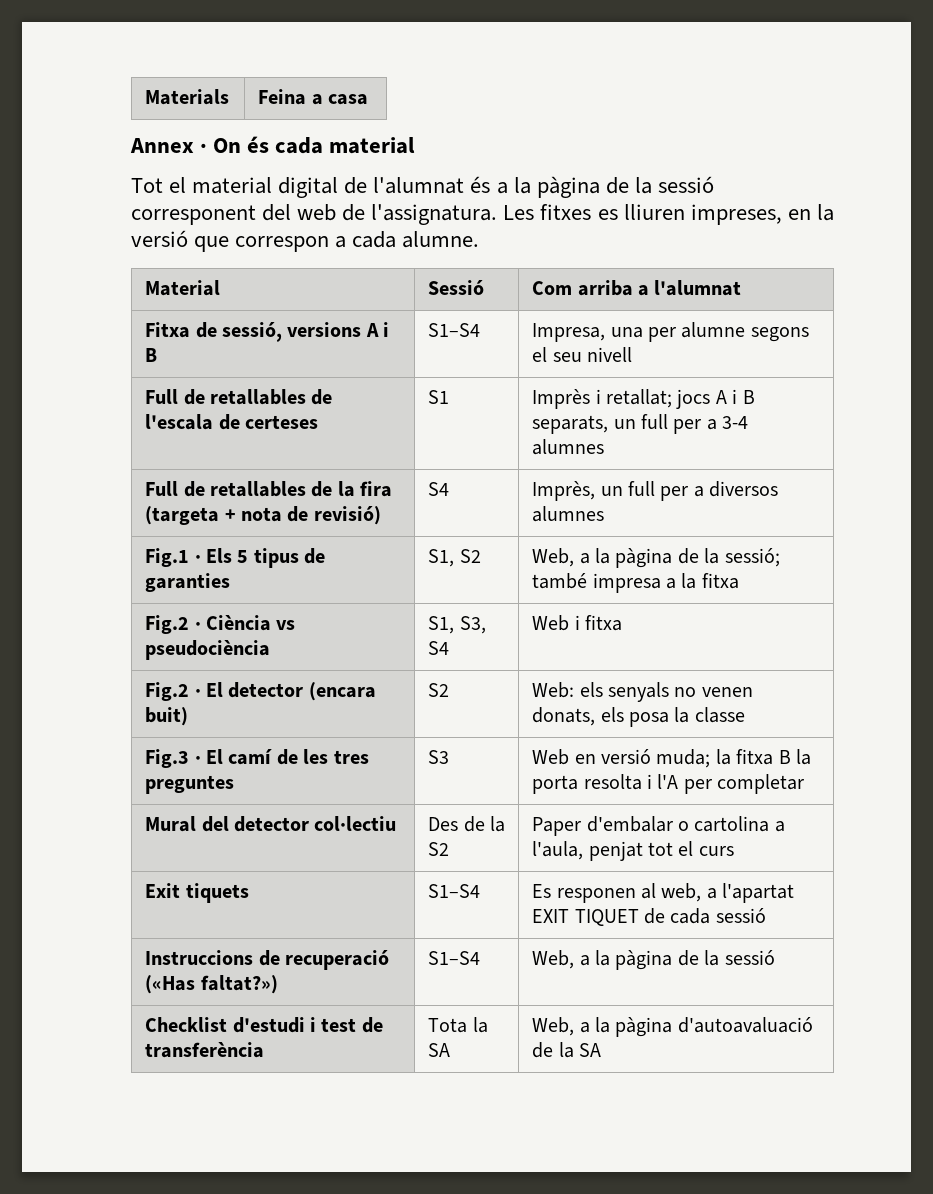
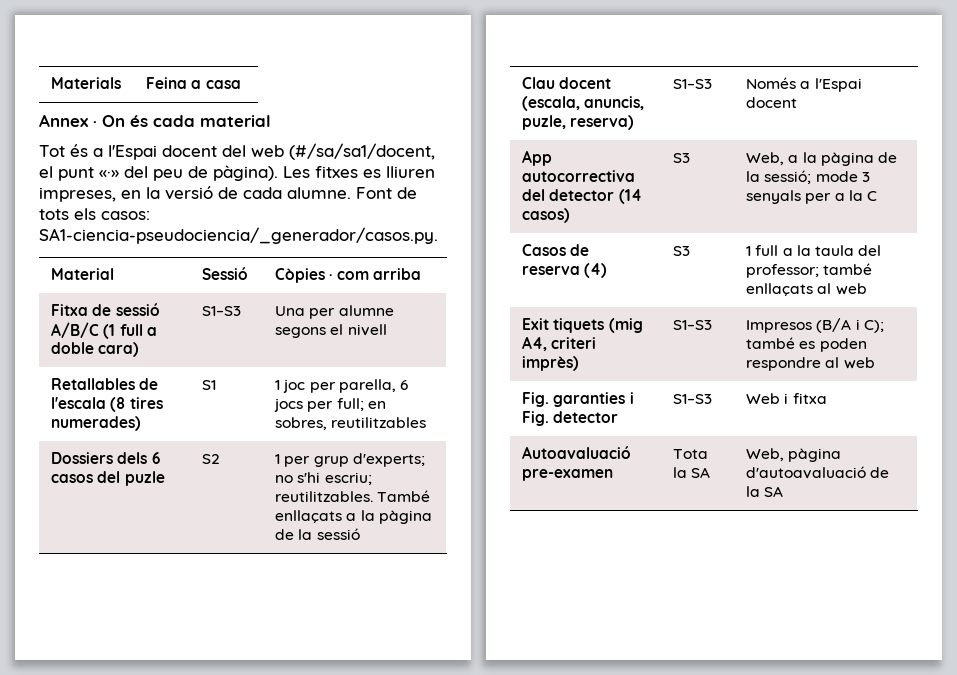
- Tot el material digital de l'alumnat és a la pàgina de la sessió corresponent del web de l'assignatura.
+ Tot és a l'Espai docent del web (#/sa/sa1/docent, el punt «·» del peu de pàgina).
- Les fitxes es lliuren impreses, en la versió que correspon a cada alumne.
+ Les fitxes es lliuren impreses, en la versió de cada alumne. Font de tots els casos: SA1-ciencia-pseudociencia/_generador/casos.py.
- Material | Sessió | Com arriba a l'alumnat
+ Material | Sessió | Còpies · com arriba
- Fitxa de sessió, versions A i B | S1–S4 | Impresa, una per alumne segons el seu nivell
+ Fitxa de sessió A/B/C (1 full a doble cara) | S1–S3 | Una per alumne segons el nivell
- Full de retallables de l'escala de certeses | S1 | Imprès i retallat; jocs A i B separats, un full per a 3-4 alumnes
- Full de retallables de la fira (targeta + nota de revisió) | S4 | Imprès, un full per a diversos alumnes
- Fig.1 · Els 5 tipus de garanties | S1, S2 | Web, a la pàgina de la sessió; també impresa a la fitxa
- Fig.2 · Ciència vs pseudociència | S1, S3, S4 | Web i fitxa
- Fig.2 · El detector (encara buit) | S2 | Web: els senyals no venen donats, els posa la classe
- Fig.3 · El camí de les tres preguntes | S3 | Web en versió muda; la fitxa B la porta resolta i l'A per completar
- Mural del detector col·lectiu | Des de la S2 | Paper d'embalar o cartolina a l'aula, penjat tot el curs
- Exit tiquets | S1–S4 | Es responen al web, a l'apartat EXIT TIQUET de cada sessió
- Instruccions de recuperació («Has faltat?») | S1–S4 | Web, a la pàgina de la sessió
- Checklist d'estudi i test de transferència | Tota la SA | Web, a la pàgina d'autoavaluació de la SA
+ Retallables de l'escala (8 tires numerades) | S1 | 1 joc per parella, 6 jocs per full; en sobres, reutilitzables
+ Dossiers dels 6 casos del puzle | S2 | 1 per grup d'experts; no s'hi escriu; reutilitzables. També enllaçats a la pàgina de la sessió
+ Clau docent (escala, anuncis, puzle, reserva) | S1–S3 | Només a l'Espai docent
+ App autocorrectiva del detector (14 casos) | S3 | Web, a la pàgina de la sessió; mode 3 senyals per a la C
+ Casos de reserva (4) | S3 | 1 full a la taula del professor; també enllaçats al web
+ Exit tiquets (mig A4, criteri imprès) | S1–S3 | Impresos (B/A i C); també es poden respondre al web
+ Fig. garanties i Fig. detector | S1–S3 | Web i fitxa
+ Autoavaluació pre-examen | Tota la SA | Web, pàgina d'autoavaluació de la SA

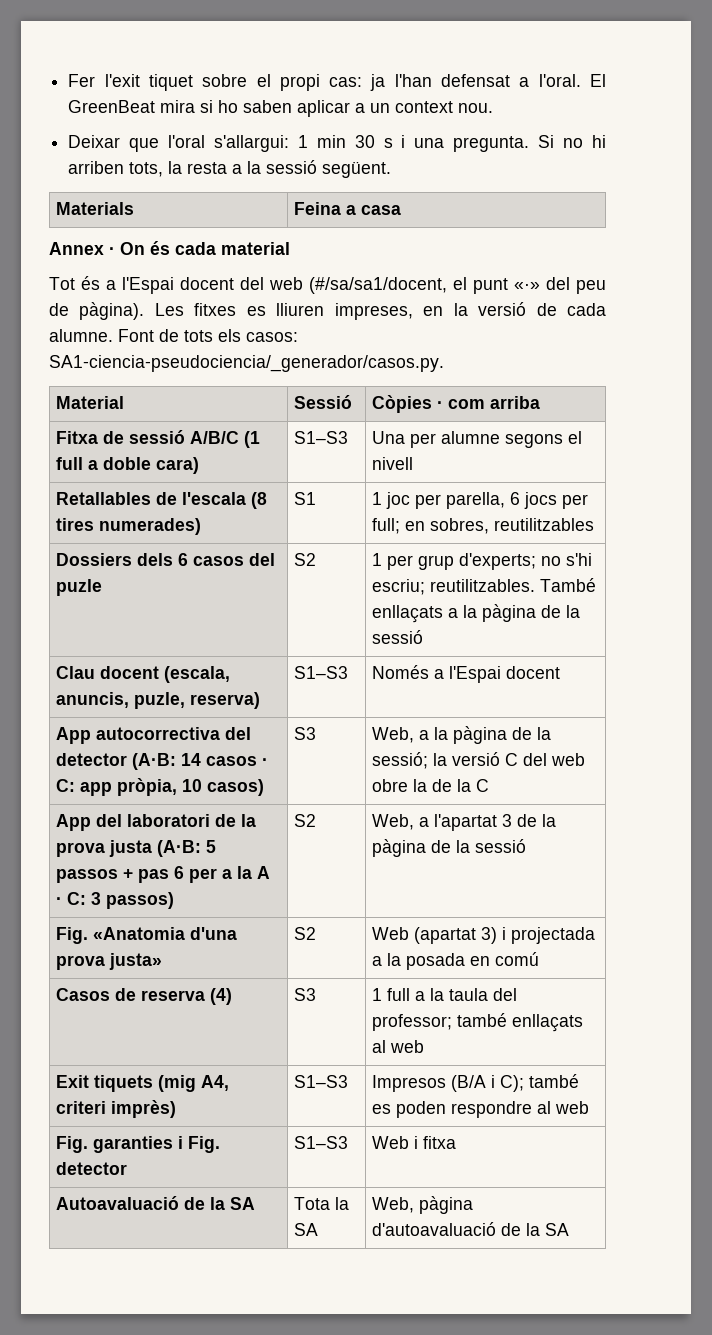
+ Fer l'exit tiquet sobre el propi cas: ja l'han defensat a l'oral. El GreenBeat mira si ho saben aplicar a un context nou.
+ Deixar que l'oral s'allargui: 1 min 30 s i una pregunta. Si no hi arriben tots, la resta a la sessió següent.
- App autocorrectiva del detector (14 casos) | S3 | Web, a la pàgina de la sessió; mode 3 senyals per a la C
+ App autocorrectiva del detector (A·B: 14 casos · C: app pròpia, 10 casos) | S3 | Web, a la pàgina de la sessió; la versió C del web obre la de la C
+ App del laboratori de la prova justa (A·B: 5 passos + pas 6 per a la A · C: 3 passos) | S2 | Web, a l'apartat 3 de la pàgina de la sessió
+ Fig. «Anatomia d'una prova justa» | S2 | Web (apartat 3) i projectada a la posada en comú
- Autoavaluació pre-examen | Tota la SA | Web, pàgina d'autoavaluació de la SA
+ Autoavaluació de la SA | Tota la SA | Web, pàgina d'autoavaluació de la SA

